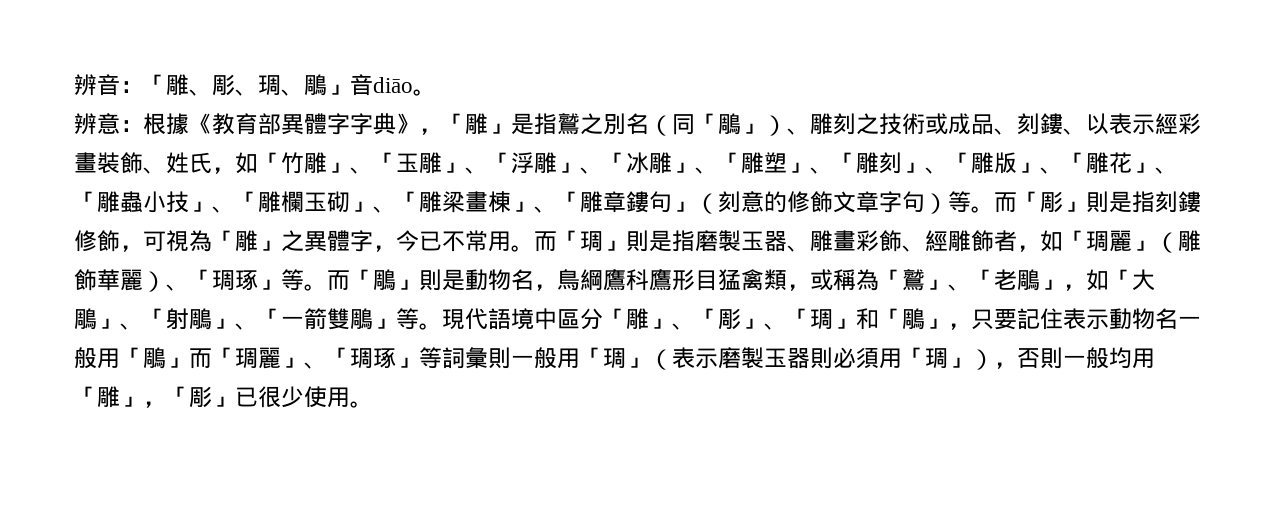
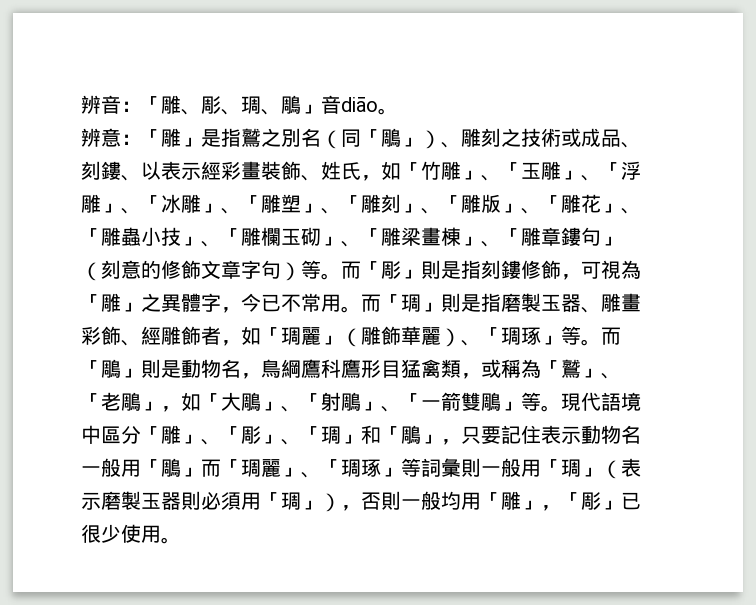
- 根據《教育部異體字字典》，「雕」是指鷲之別名（同「鵰」）、雕刻之技術或成品、刻鏤、以表示經彩畫裝飾、姓氏，如「竹雕」、「玉雕」、「浮雕」、「冰雕」、「雕塑」、「雕刻」、「雕版」、「雕花」、「雕蟲小技」、「雕欄玉砌」、「雕梁畫棟」、「雕章鏤句」（刻意的修飾文章字句）等。
+ 「雕」是指鷲之別名（同「鵰」）、雕刻之技術或成品、刻鏤、以表示經彩畫裝飾、姓氏，如「竹雕」、「玉雕」、「浮雕」、「冰雕」、「雕塑」、「雕刻」、「雕版」、「雕花」、「雕蟲小技」、「雕欄玉砌」、「雕梁畫棟」、「雕章鏤句」（刻意的修飾文章字句）等。

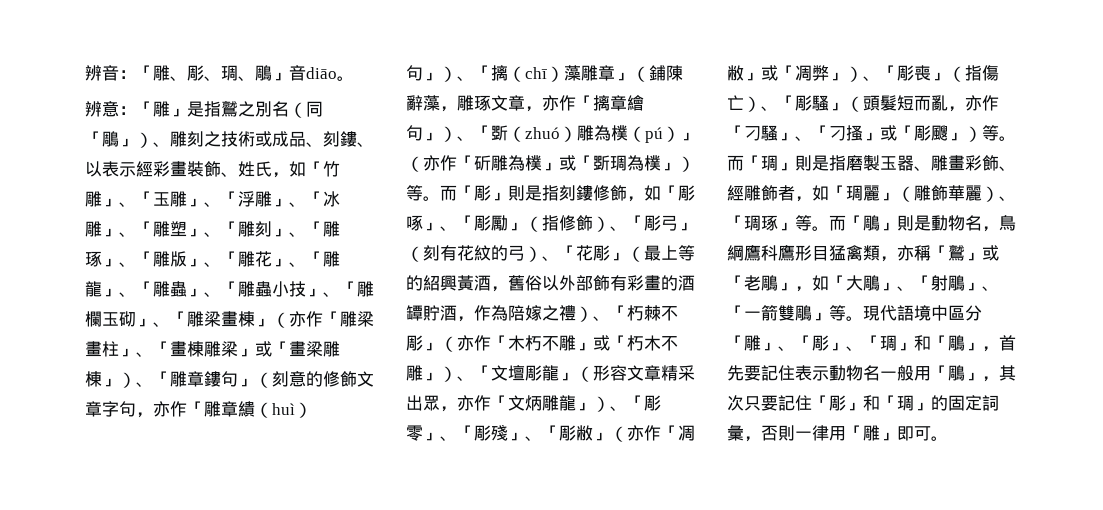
- 「雕」是指鷲之別名（同「鵰」）、雕刻之技術或成品、刻鏤、以表示經彩畫裝飾、姓氏，如「竹雕」、「玉雕」、「浮雕」、「冰雕」、「雕塑」、「雕刻」、「雕版」、「雕花」、「雕蟲小技」、「雕欄玉砌」、「雕梁畫棟」、「雕章鏤句」（刻意的修飾文章字句）等。
+ 「雕」是指鷲之別名（同「鵰」）、雕刻之技術或成品、刻鏤、以表示經彩畫裝飾、姓氏，如「竹雕」、「玉雕」、「浮雕」、「冰雕」、「雕塑」、「雕刻」、「雕琢」、「雕版」、「雕花」、「雕龍」、「雕蟲」、「雕蟲小技」、「雕欄玉砌」、「雕梁畫棟」（亦作「雕梁畫柱」、「畫棟雕梁」或「畫梁雕棟」）、「雕章鏤句」（刻意的修飾文章字句，亦作「雕章繢（huì）句」）、「摛（chī）藻雕章」（鋪陳辭藻，雕琢文章，亦作「摛章繪句」）、「斲（zhuó）雕為樸（pú）」（亦作「斫雕為樸」或「斲琱為樸」）等。
- 而「彫」則是指刻鏤修飾，可視為「雕」之異體字，今已不常用。
+ 而「彫」則是指刻鏤修飾，如「彫啄」、「彫勵」（指修飾）、「彫弓」（刻有花紋的弓）、「花彫」（最上等的紹興黃酒，舊俗以外部飾有彩畫的酒罈貯酒，作為陪嫁之禮）、「朽棘不彫」（亦作「木朽不雕」或「朽木不雕」）、「文壇彫龍」（形容文章精采出眾，亦作「文炳雕龍」）、「彫零」、「彫殘」、「彫敝」（亦作「凋敝」或「凋弊」）、「彫喪」（指傷亡）、「彫騷」（頭髮短而亂，亦作「刁騷」、「刁搔」或「彫颼」）等。
- 而「鵰」則是動物名，鳥綱鷹科鷹形目猛禽類，或稱為「鷲」、「老鵰」，如「大鵰」、「射鵰」、「一箭雙鵰」等。
+ 而「鵰」則是動物名，鳥綱鷹科鷹形目猛禽類，亦稱「鷲」或「老鵰」，如「大鵰」、「射鵰」、「一箭雙鵰」等。
- 現代語境中區分「雕」、「彫」、「琱」和「鵰」，只要記住表示動物名一般用「鵰」而「琱麗」、「琱琢」等詞彙則一般用「琱」（表示磨製玉器則必須用「琱」），否則一般均用「雕」，「彫」已很少使用。
+ 現代語境中區分「雕」、「彫」、「琱」和「鵰」，首先要記住表示動物名一般用「鵰」，其次只要記住「彫」和「琱」的固定詞彙，否則一律用「雕」即可。

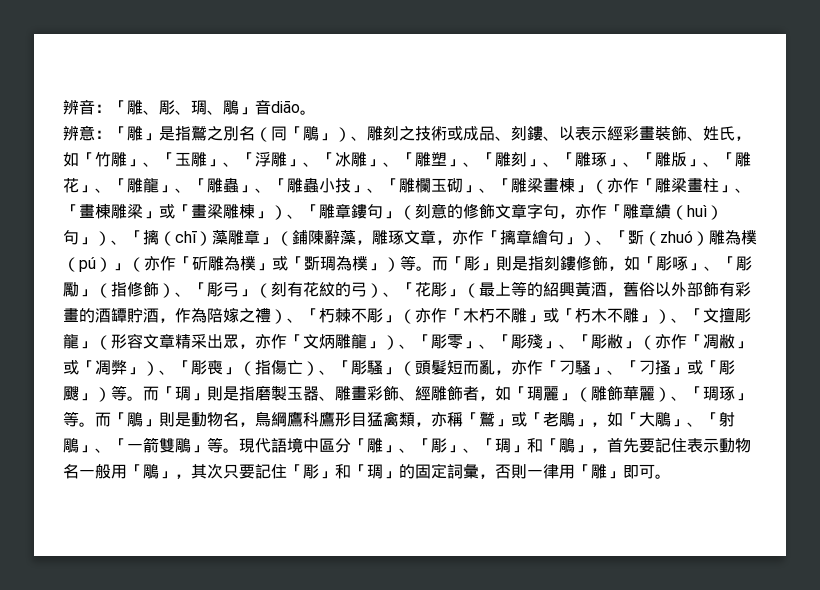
- 而「彫」則是指刻鏤修飾，如「彫啄」、「彫勵」（指修飾）、「彫弓」（刻有花紋的弓）、「花彫」（最上等的紹興黃酒，舊俗以外部飾有彩畫的酒罈貯酒，作為陪嫁之禮）、「朽棘不彫」（亦作「木朽不雕」或「朽木不雕」）、「文壇彫龍」（形容文章精采出眾，亦作「文炳雕龍」）、「彫零」、「彫殘」、「彫敝」（亦作「凋敝」或「凋弊」）、「彫喪」（指傷亡）、「彫騷」（頭髮短而亂，亦作「刁騷」、「刁搔」或「彫颼」）等。
+ 而「彫」則是指刻鏤修飾，如「彫啄」、「彫勵」（指修飾）、「彫弓」（刻有花紋的弓）、「花彫」（最上等的紹興黃酒，舊俗以外部飾有彩畫的酒罈貯酒，作為陪嫁之禮）、「朽棘不彫」（亦作「木朽不雕」或「朽木不雕」）、「文擅彫龍」（形容文章精采出眾，亦作「文炳雕龍」）、「彫零」、「彫殘」、「彫敝」（亦作「凋敝」或「凋弊」）、「彫喪」（指傷亡）、「彫騷」（頭髮短而亂，亦作「刁騷」、「刁搔」或「彫颼」）等。

